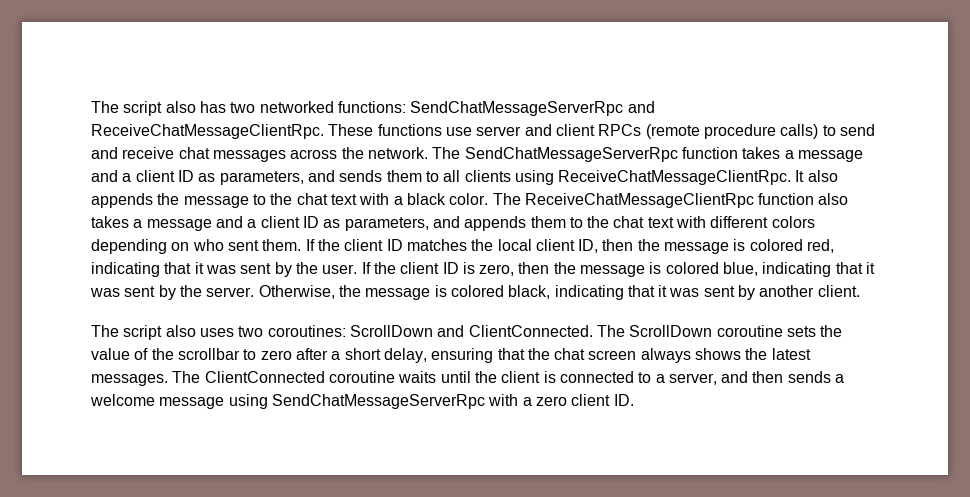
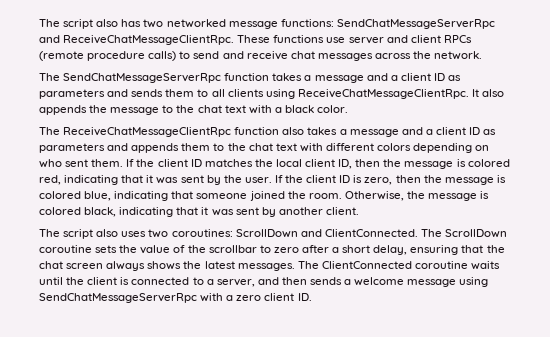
- The script also has two networked functions: SendChatMessageServerRpc and ReceiveChatMessageClientRpc.
+ The script also has two networked message functions: SendChatMessageServerRpc and ReceiveChatMessageClientRpc.
- These functions use server and client RPCs (remote procedure calls) to send and receive chat messages across the network. The SendChatMessageServerRpc function takes a message and a client ID as parameters, and sends them to all clients using ReceiveChatMessageClientRpc.
+ These functions use server and client RPCs (remote procedure calls) to send and receive chat messages across the network.
+ The SendChatMessageServerRpc function takes a message and a client ID as parameters and sends them to all clients using ReceiveChatMessageClientRpc.
- It also appends the message to the chat text with a black color. The ReceiveChatMessageClientRpc function also takes a message and a client ID as parameters, and appends them to the chat text with different colors depending on who sent them.
+ It also appends the message to the chat text with a black color.
+ The ReceiveChatMessageClientRpc function also takes a message and a client ID as parameters and appends them to the chat text with different colors depending on who sent them.
- If the client ID is zero, then the message is colored blue, indicating that it was sent by the server.
+ If the client ID is zero, then the message is colored blue, indicating that someone joined the room.

